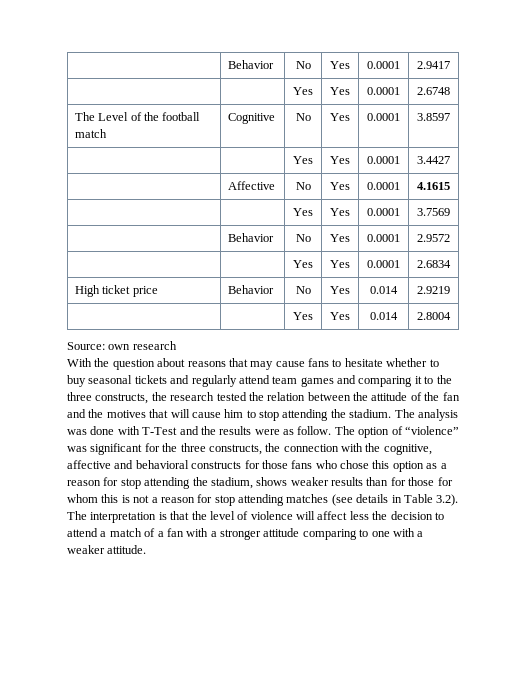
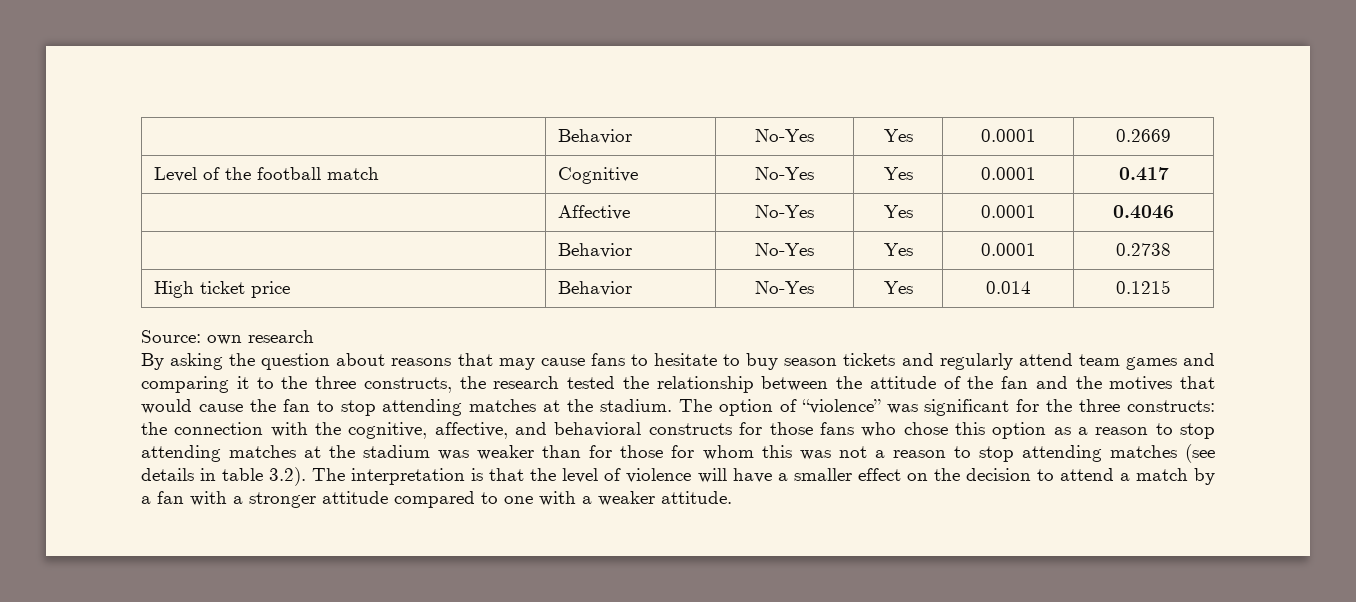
- | Behavior | No | Yes | 0.0001 | 2.9417
- | | Yes | Yes | 0.0001 | 2.6748
- The Level of the football match | Cognitive | No | Yes | 0.0001 | 3.8597
- | | Yes | Yes | 0.0001 | 3.4427
- | Affective | No | Yes | 0.0001 | 4.1615
- | | Yes | Yes | 0.0001 | 3.7569
- | Behavior | No | Yes | 0.0001 | 2.9572
- | | Yes | Yes | 0.0001 | 2.6834
+ | Behavior | No-Yes | Yes | 0.0001 | 0.2669
+ Level of the football match | Cognitive | No-Yes | Yes | 0.0001 | 0.417
+ | Affective | No-Yes | Yes | 0.0001 | 0.4046
+ | Behavior | No-Yes | Yes | 0.0001 | 0.2738
- High ticket price | Behavior | No | Yes | 0.014 | 2.9219
- | | Yes | Yes | 0.014 | 2.8004
+ High ticket price | Behavior | No-Yes | Yes | 0.014 | 0.1215
- With the question about reasons that may cause fans to hesitate whether to buy seasonal tickets and regularly attend team games and comparing it to the three constructs, the research tested the relation between the attitude of the fan and the motives that will cause him to stop attending the stadium.
+ By asking the question about reasons that may cause fans to hesitate to buy season tickets and regularly attend team games and comparing it to the three constructs, the research tested the relationship between the attitude of the fan and the motives that would cause the fan to stop attending matches at the stadium.
- The analysis was done with T-Test and the results were as follow. The option of “violence” was significant for the three constructs, the connection with the cognitive, affective and behavioral constructs for those fans who chose this option as a reason for stop attending the stadium, shows weaker results than for those for whom this is not a reason for stop attending matches (see details in Table 3.2). The interpretation is that the level of violence will affect less the decision to attend a match of a fan with a stronger attitude comparing to one with a weaker attitude.
+ The option of “violence” was significant for the three constructs: the connection with the cognitive, affective, and behavioral constructs for those fans who chose this option as a reason to stop attending matches at the stadium was weaker than for those for whom this was not a reason to stop attending matches (see details in table 3.2). The interpretation is that the level of violence will have a smaller effect on the decision to attend a match by a fan with a stronger attitude compared to one with a weaker attitude.

